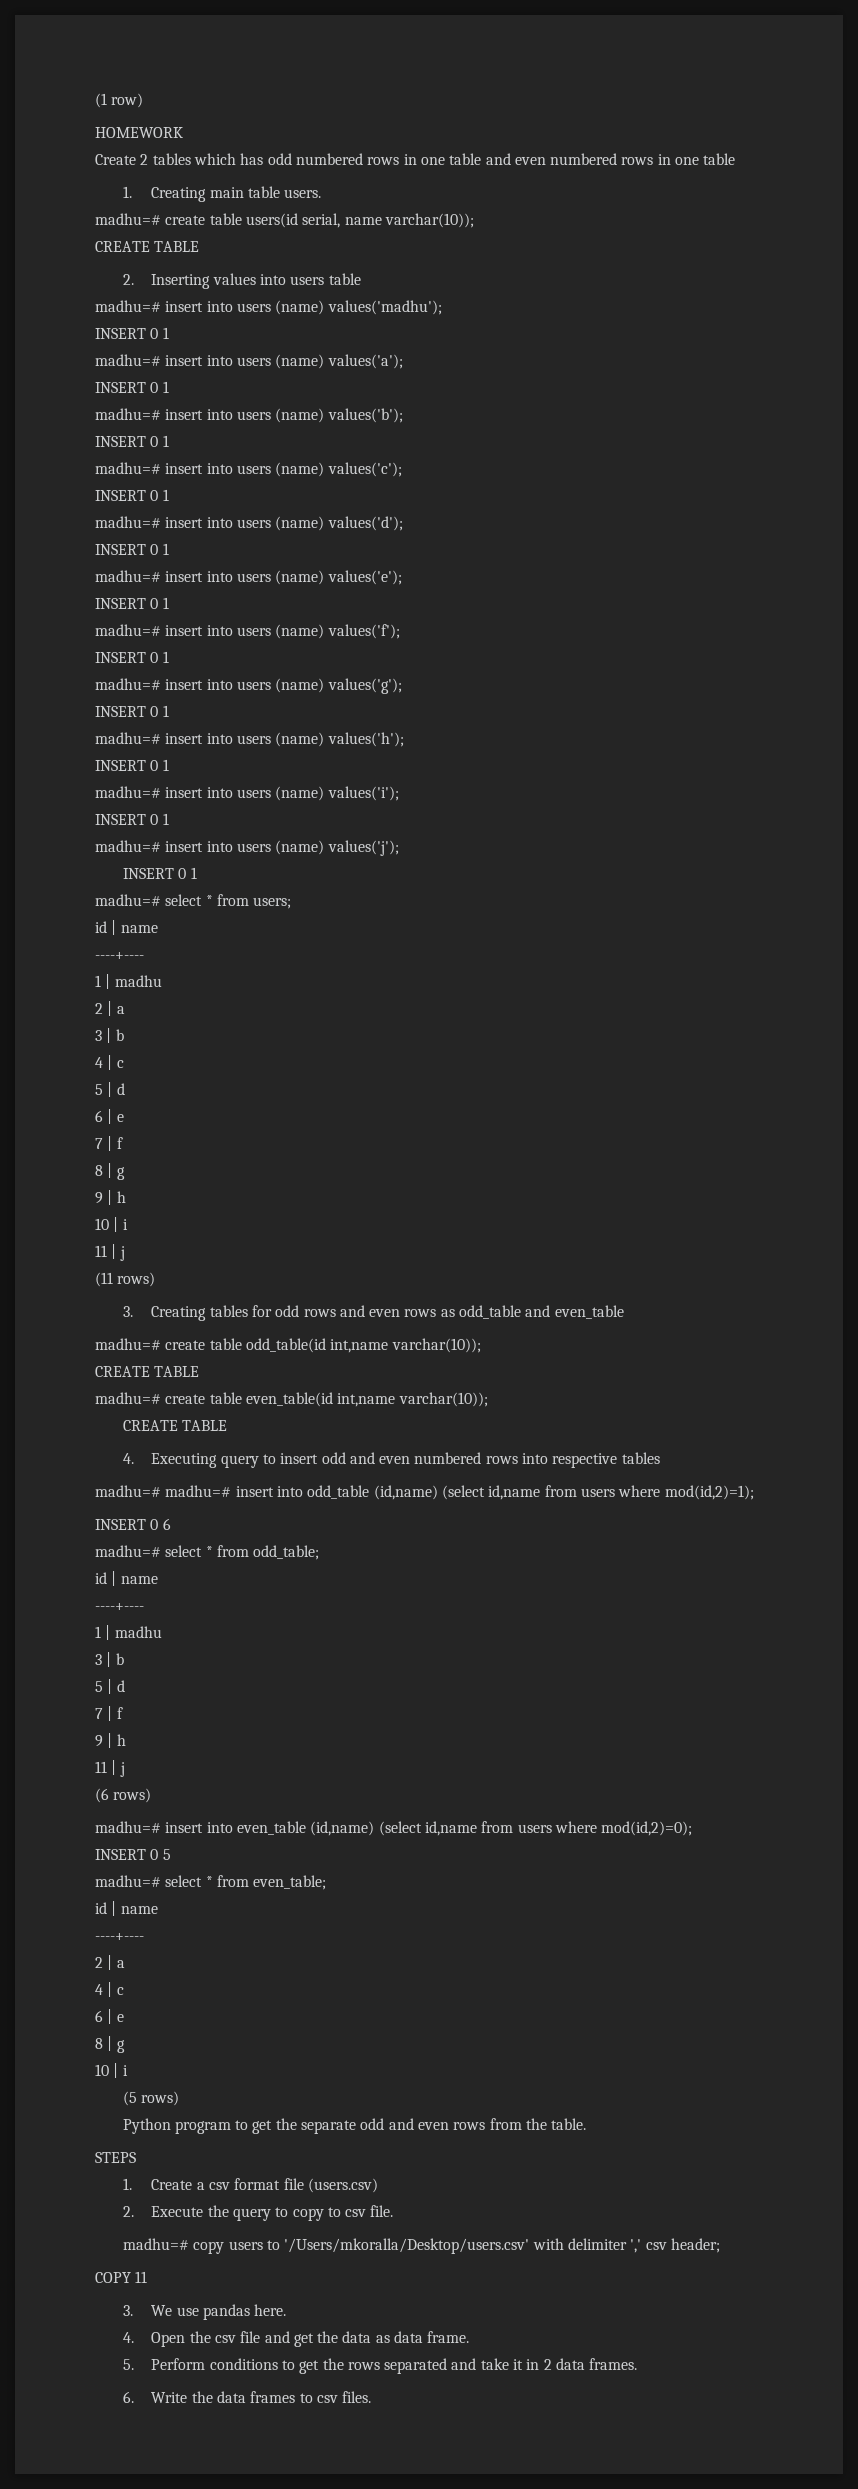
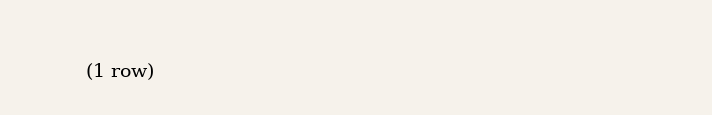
- HOMEWORK
- Create 2 tables which has odd numbered rows in one table and even numbered rows in one table
- 1. Creating main table users.
- madhu=# create table users(id serial, name varchar(10));
- CREATE TABLE
- 2. Inserting values into users table
- madhu=# insert into users (name) values('madhu');
- INSERT 0 1
- madhu=# insert into users (name) values('a');
- INSERT 0 1
- madhu=# insert into users (name) values('b');
- INSERT 0 1
- madhu=# insert into users (name) values('c');
- INSERT 0 1
- madhu=# insert into users (name) values('d');
- INSERT 0 1
- madhu=# insert into users (name) values('e');
- INSERT 0 1
- madhu=# insert into users (name) values('f');
- INSERT 0 1
- madhu=# insert into users (name) values('g');
- INSERT 0 1
- madhu=# insert into users (name) values('h');
- INSERT 0 1
- madhu=# insert into users (name) values('i');
- INSERT 0 1
- madhu=# insert into users (name) values('j');
- INSERT 0 1
- madhu=# select * from users;
- id | name
- ----+----
- 1 | madhu
- 2 | a
- 3 | b
- 4 | c
- 5 | d
- 6 | e
- 7 | f
- 8 | g
- 9 | h
- 10 | i
- 11 | j
- (11 rows)
- 3. Creating tables for odd rows and even rows as odd_table and even_table
- madhu=# create table odd_table(id int,name varchar(10));
- CREATE TABLE
- madhu=# create table even_table(id int,name varchar(10));
- CREATE TABLE
- 4. Executing query to insert odd and even numbered rows into respective tables
- madhu=# madhu=# insert into odd_table (id,name) (select id,name from users where mod(id,2)=1);
- INSERT 0 6
- madhu=# select * from odd_table;
- id | name
- ----+----
- 1 | madhu
- 3 | b
- 5 | d
- 7 | f
- 9 | h
- 11 | j
- (6 rows)
- madhu=# insert into even_table (id,name) (select id,name from users where mod(id,2)=0);
- INSERT 0 5
- madhu=# select * from even_table;
- id | name
- ----+----
- 2 | a
- 4 | c
- 6 | e
- 8 | g
- 10 | i
- (5 rows)
- Python program to get the separate odd and even rows from the table.
- STEPS
- 1. Create a csv format file (users.csv)
- 2. Execute the query to copy to csv file.
- madhu=# copy users to '/Users/mkoralla/Desktop/users.csv' with delimiter ',' csv header;
- COPY 11
- 3. We use pandas here.
- 4. Open the csv file and get the data as data frame.
- 5. Perform conditions to get the rows separated and take it in 2 data frames.
- 6. Write the data frames to csv files.

